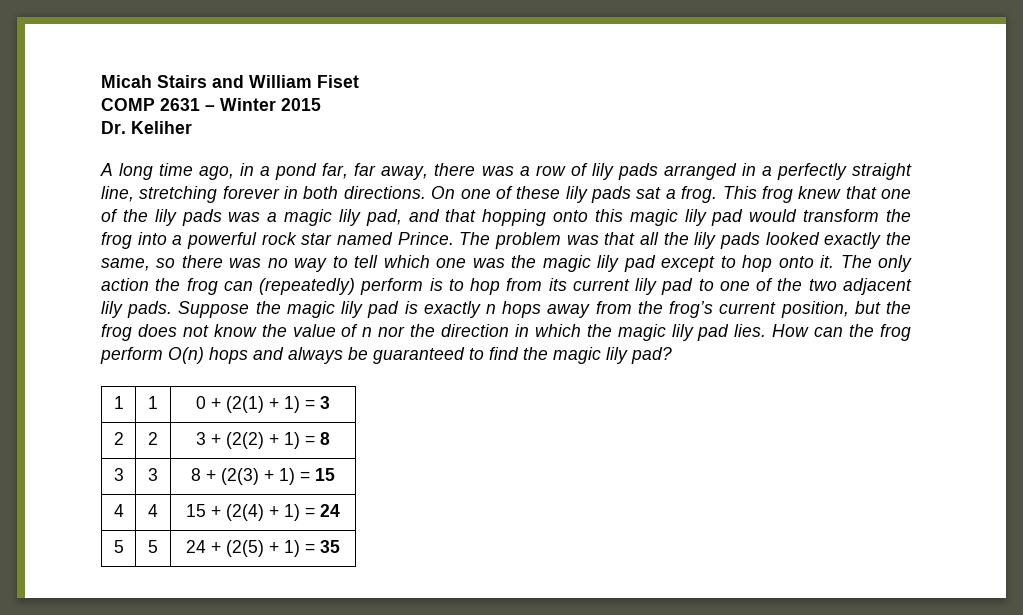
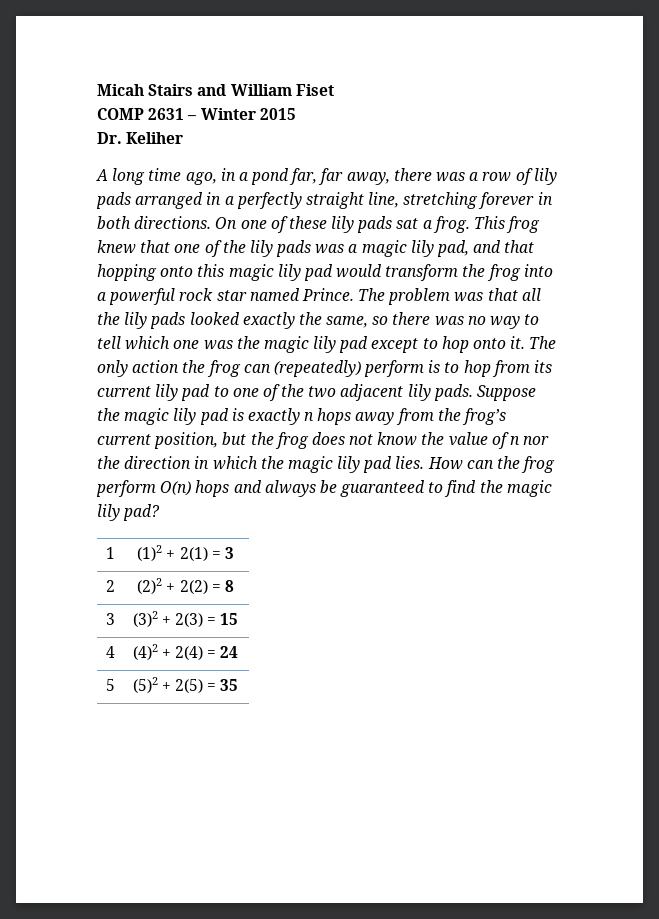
- 1 | 1 | 0 + (2(1) + 1) = 3
- 2 | 2 | 3 + (2(2) + 1) = 8
- 3 | 3 | 8 + (2(3) + 1) = 15
- 4 | 4 | 15 + (2(4) + 1) = 24
- 5 | 5 | 24 + (2(5) + 1) = 35
+ 1 | (1)2 + 2(1) = 3
+ 2 | (2)2 + 2(2) = 8
+ 3 | (3)2 + 2(3) = 15
+ 4 | (4)2 + 2(4) = 24
+ 5 | (5)2 + 2(5) = 35

